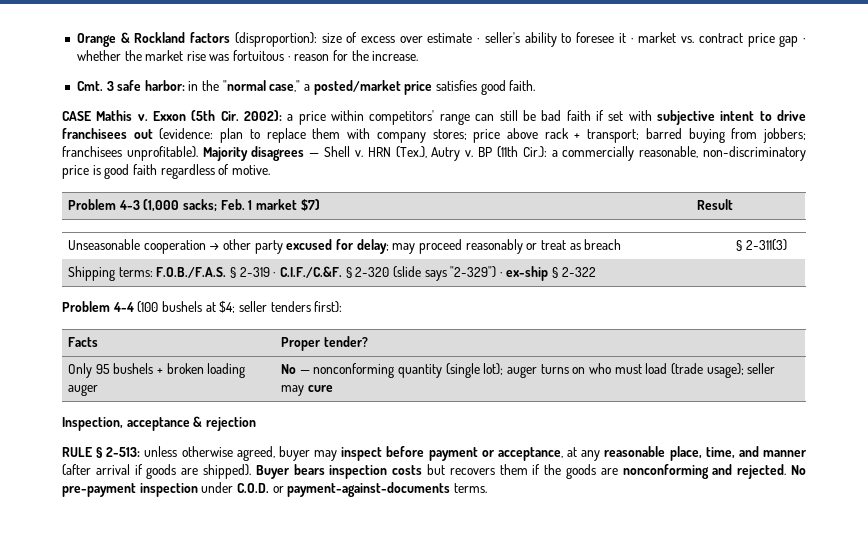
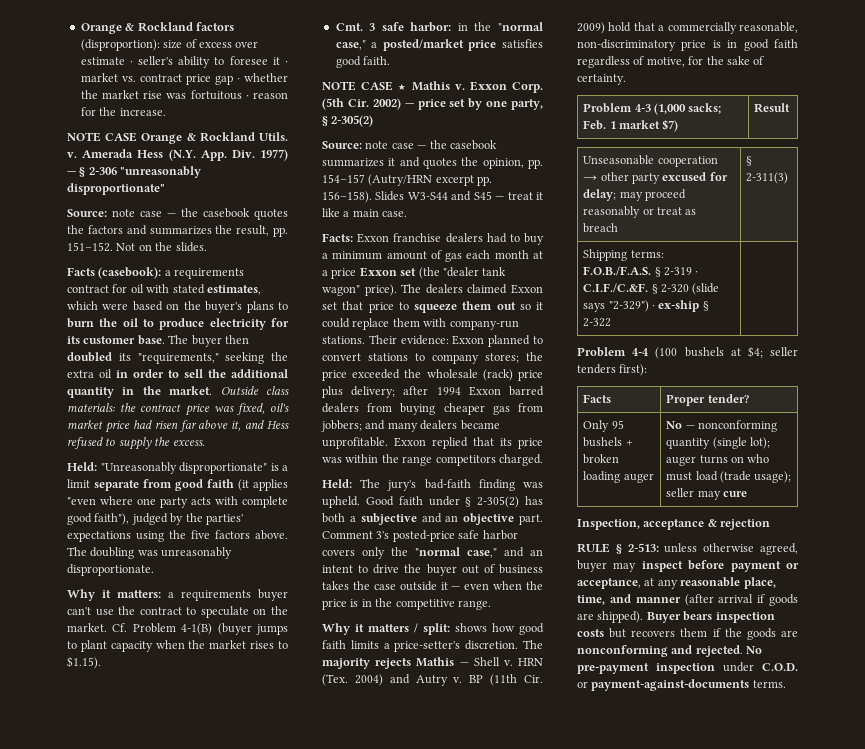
+ NOTE CASE Orange & Rockland Utils. v. Amerada Hess (N.Y. App. Div. 1977) — § 2-306 "unreasonably disproportionate"
+ Source: note case — the casebook quotes the factors and summarizes the result, pp. 151–152. Not on the slides.
+ Facts (casebook): a requirements contract for oil with stated estimates, which were based on the buyer's plans to burn the oil to produce electricity for its customer base. The buyer then doubled its "requirements," seeking the extra oil in order to sell the additional quantity in the market. Outside class materials: the contract price was fixed, oil's market price had risen far above it, and Hess refused to supply the excess.
+ Held: "Unreasonably disproportionate" is a limit separate from good faith (it applies "even where one party acts with complete good faith"), judged by the parties' expectations using the five factors above. The doubling was unreasonably disproportionate.
+ Why it matters: a requirements buyer can't use the contract to speculate on the market. Cf. Problem 4-1(B) (buyer jumps to plant capacity when the market rises to $1.15).
- CASE Mathis v.
+ NOTE CASE ★ Mathis v.
- Exxon (5th Cir. 2002): a price within competitors' range can still be bad faith if set with subjective intent to drive franchisees out (evidence: plan to replace them with company stores; price above rack + transport; barred buying from jobbers; franchisees unprofitable). Majority disagrees — Shell v.
+ Exxon Corp. (5th Cir. 2002) — price set by one party, § 2-305(2)
+ Source: note case — the casebook summarizes it and quotes the opinion, pp. 154–157 (Autry/HRN excerpt pp. 156–158). Slides W3-S44 and S45 — treat it like a main case.
+ Facts: Exxon franchise dealers had to buy a minimum amount of gas each month at a price Exxon set (the "dealer tank wagon" price). The dealers claimed Exxon set that price to squeeze them out so it could replace them with company-run stations. Their evidence: Exxon planned to convert stations to company stores; the price exceeded the wholesale (rack) price plus delivery; after 1994 Exxon barred dealers from buying cheaper gas from jobbers; and many dealers became unprofitable. Exxon replied that its price was within the range competitors charged.
+ Held: The jury's bad-faith finding was upheld. Good faith under § 2-305(2) has both a subjective and an objective part. Comment 3's posted-price safe harbor covers only the "normal case," and an intent to drive the buyer out of business takes the case outside it — even when the price is in the competitive range.
+ Why it matters / split: shows how good faith limits a price-setter's discretion. The majority rejects Mathis — Shell v.
- HRN (Tex.), Autry v.
+ HRN (Tex. 2004) and Autry v.
- BP (11th Cir.): a commercially reasonable, non-discriminatory price is good faith regardless of motive.
+ BP (11th Cir. 2009) hold that a commercially reasonable, non-discriminatory price is in good faith regardless of motive, for the sake of certainty.

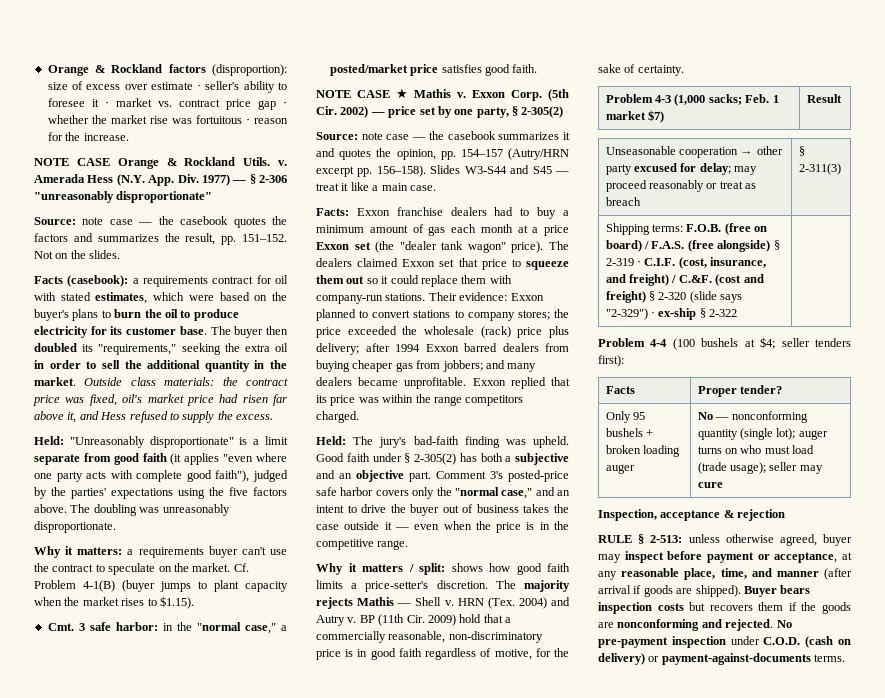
- Shipping terms: F.O.B./F.A.S. § 2-319 · C.I.F./C.&F. § 2-320 (slide says "2-329") · ex-ship § 2-322 |
+ Shipping terms: F.O.B. (free on board) / F.A.S. (free alongside) § 2-319 · C.I.F. (cost, insurance, and freight) / C.&F. (cost and freight) § 2-320 (slide says "2-329") · ex-ship § 2-322 |
- No pre-payment inspection under C.O.D. or payment-against-documents terms.
+ No pre-payment inspection under C.O.D. (cash on delivery) or payment-against-documents terms.

